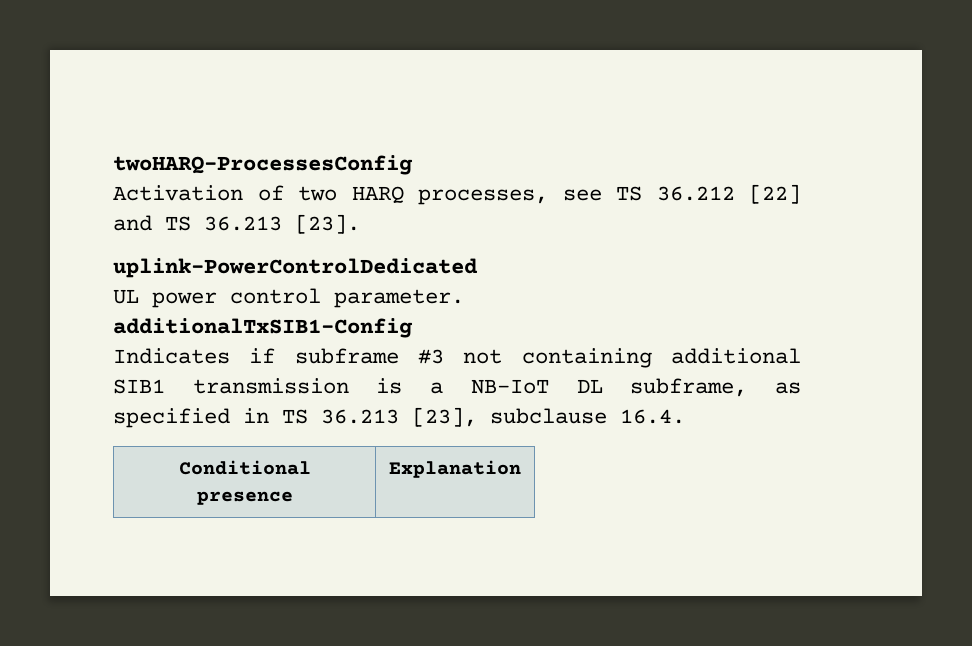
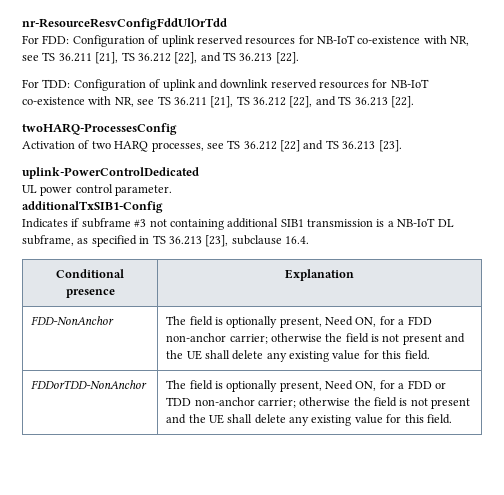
+ nr-ResourceResvConfigFddUlOrTdd
+ For FDD: Configuration of uplink reserved resources for NB-IoT co-existence with NR, see TS 36.211 [21], TS 36.212 [22], and TS 36.213 [22].
+ For TDD: Configuration of uplink and downlink reserved resources for NB-IoT co-existence with NR, see TS 36.211 [21], TS 36.212 [22], and TS 36.213 [22].
+ FDD-NonAnchor | The field is optionally present, Need ON, for a FDD non-anchor carrier; otherwise the field is not present and the UE shall delete any existing value for this field.
+ FDDorTDD-NonAnchor | The field is optionally present, Need ON, for a FDD or TDD non-anchor carrier; otherwise the field is not present and the UE shall delete any existing value for this field.

